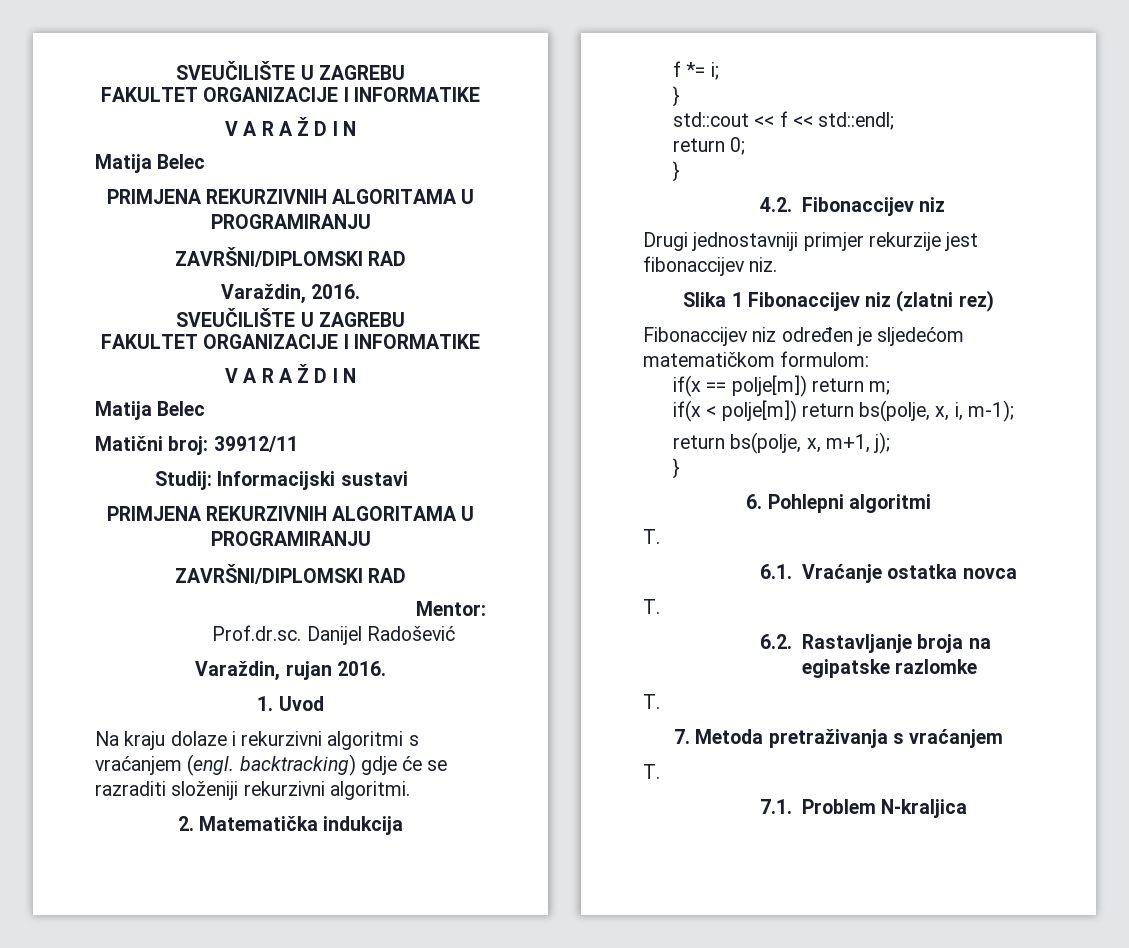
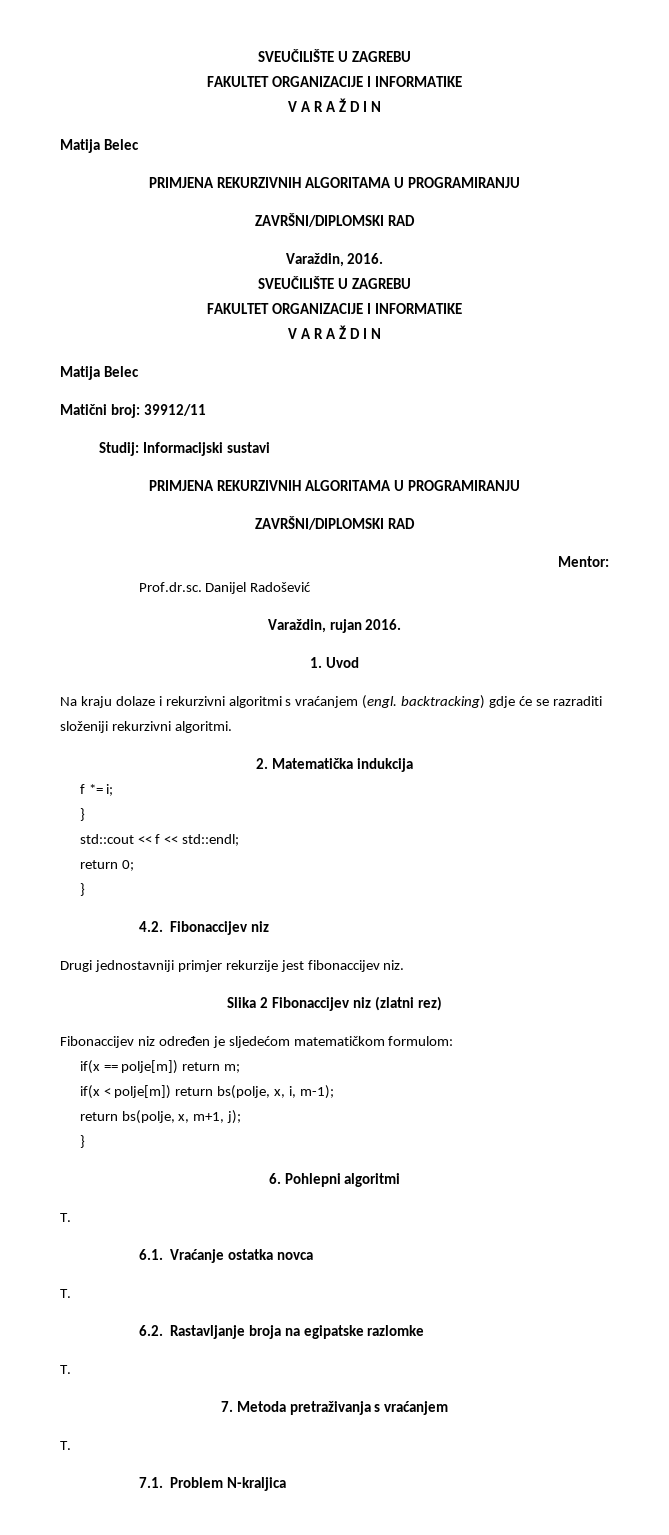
- Slika 1 Fibonaccijev niz (zlatni rez)
+ Slika 2 Fibonaccijev niz (zlatni rez)

